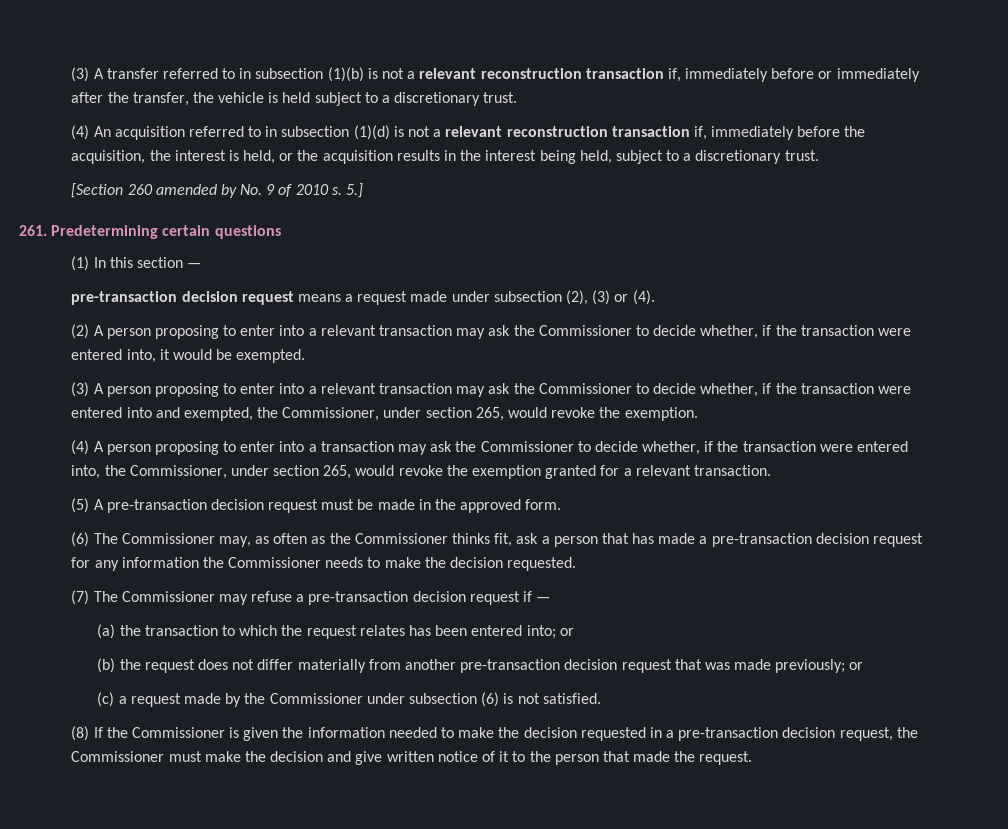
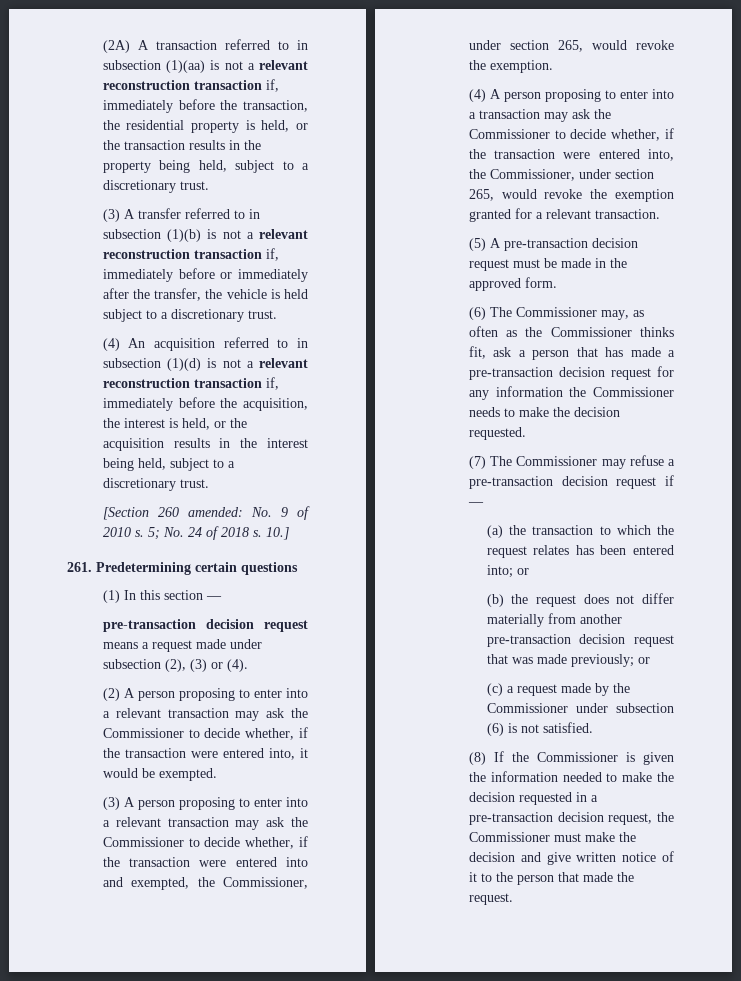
+ (2A) A transaction referred to in subsection (1)(aa) is not a relevant reconstruction transaction if, immediately before the transaction, the residential property is held, or the transaction results in the property being held, subject to a discretionary trust.
- [Section 260 amended by No. 9 of 2010 s.
+ [Section 260 amended: No. 9 of 2010 s.
- 5.]
+ 5; No. 24 of 2018 s. 10.]

